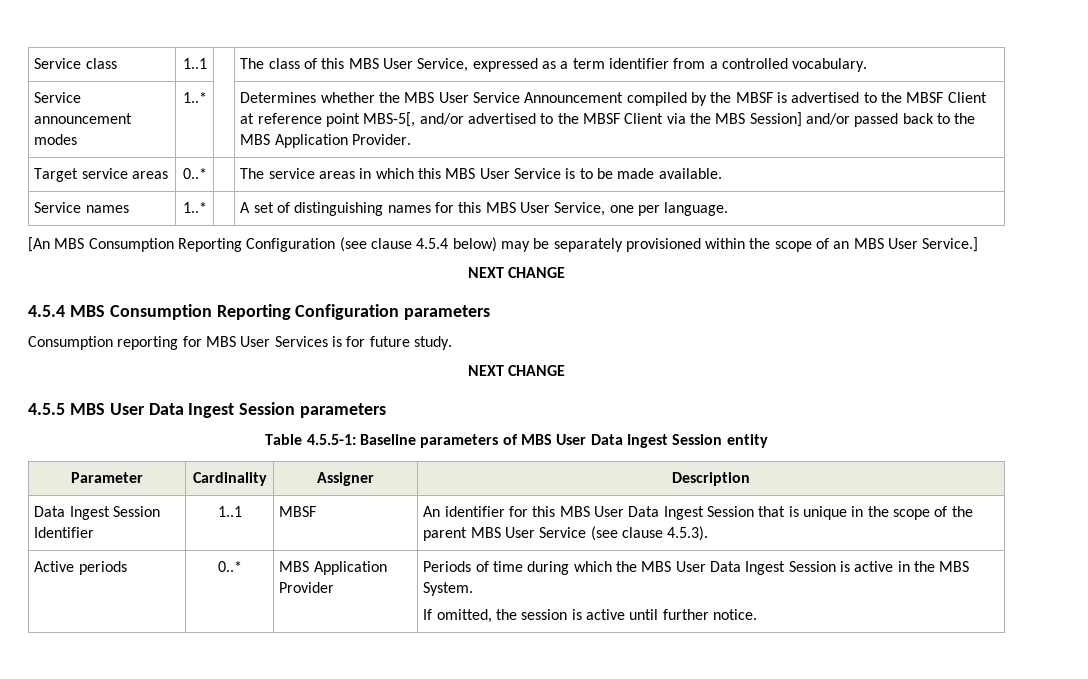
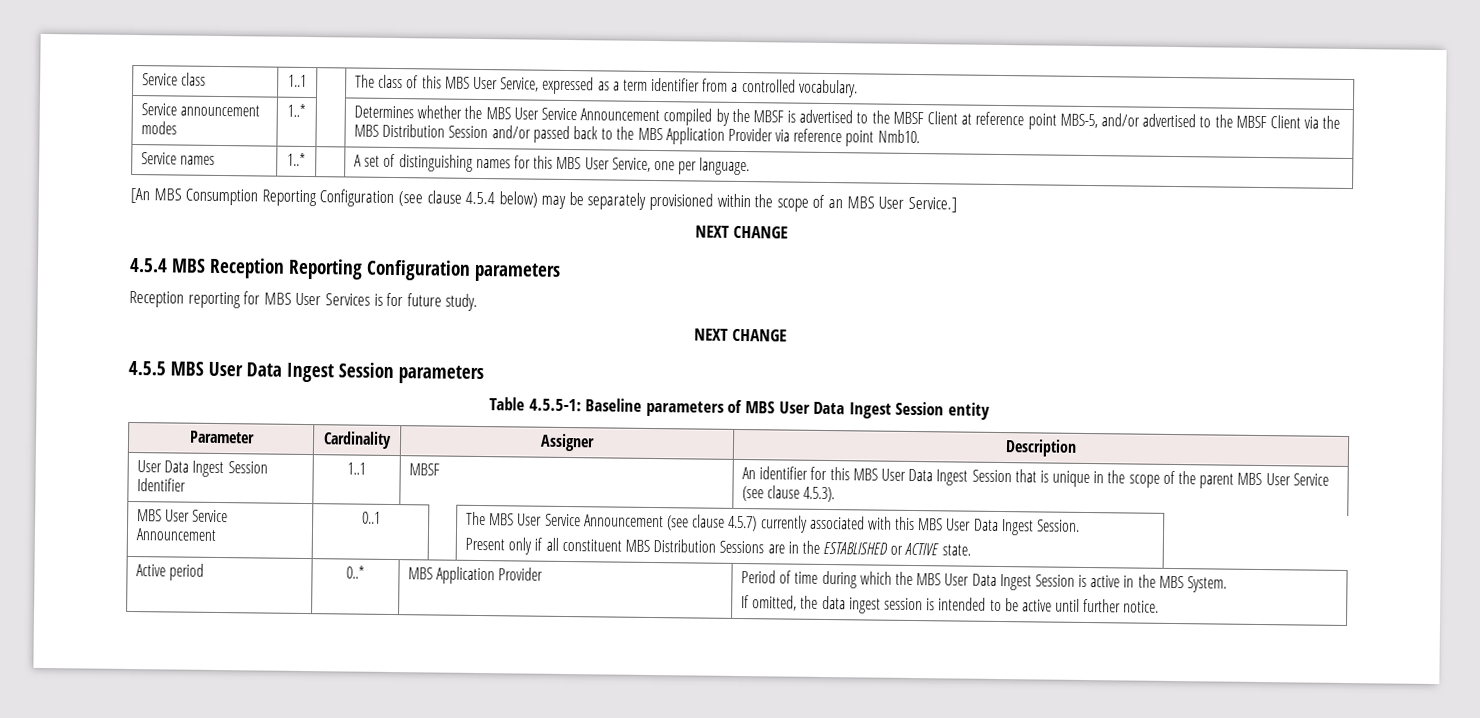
- Determines whether the MBS User Service Announcement compiled by the MBSF is advertised to the MBSF Client at reference point MBS-5[, and/or advertised to the MBSF Client via the MBS Session] and/or passed back to the MBS Application Provider.
- Target service areas | 0..* | | The service areas in which this MBS User Service is to be made available.
+ Determines whether the MBS User Service Announcement compiled by the MBSF is advertised to the MBSF Client at reference point MBS-5, and/or advertised to the MBSF Client via the MBS Distribution Session and/or passed back to the MBS Application Provider via reference point Nmb10.
- 4.5.4 MBS Consumption Reporting Configuration parameters
+ 4.5.4 MBS Reception Reporting Configuration parameters
- Consumption reporting for MBS User Services is for future study.
+ Reception reporting for MBS User Services is for future study.
- Data Ingest Session Identifier | 1..1 | MBSF | An identifier for this MBS User Data Ingest Session that is unique in the scope of the parent MBS User Service (see clause 4.5.3).
+ User Data Ingest Session Identifier | 1..1 | MBSF | An identifier for this MBS User Data Ingest Session that is unique in the scope of the parent MBS User Service (see clause 4.5.3).
+ MBS User Service Announcement | 0..1 | | The MBS User Service Announcement (see clause 4.5.7) currently associated with this MBS User Data Ingest Session.
+ Present only if all constituent MBS Distribution Sessions are in the ESTABLISHED or ACTIVE state.
- Active periods | 0..* | MBS Application Provider | Periods of time during which the MBS User Data Ingest Session is active in the MBS System.
- If omitted, the session is active until further notice.
+ Active period | 0..* | MBS Application Provider | Period of time during which the MBS User Data Ingest Session is active in the MBS System.
+ If omitted, the data ingest session is intended to be active until further notice.

